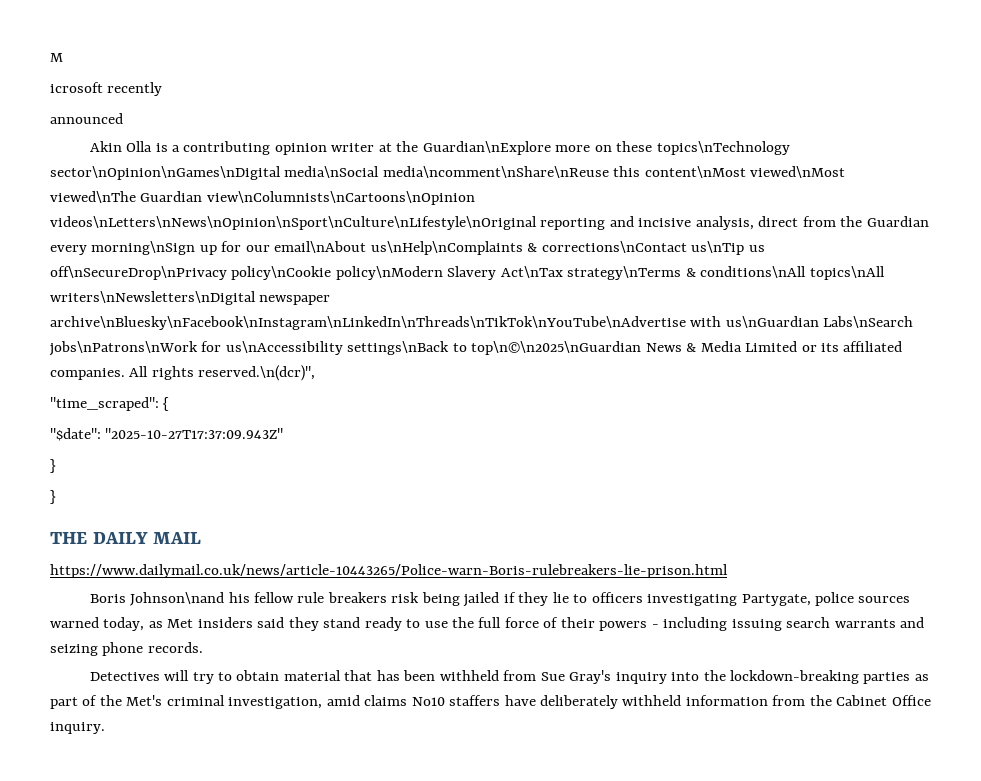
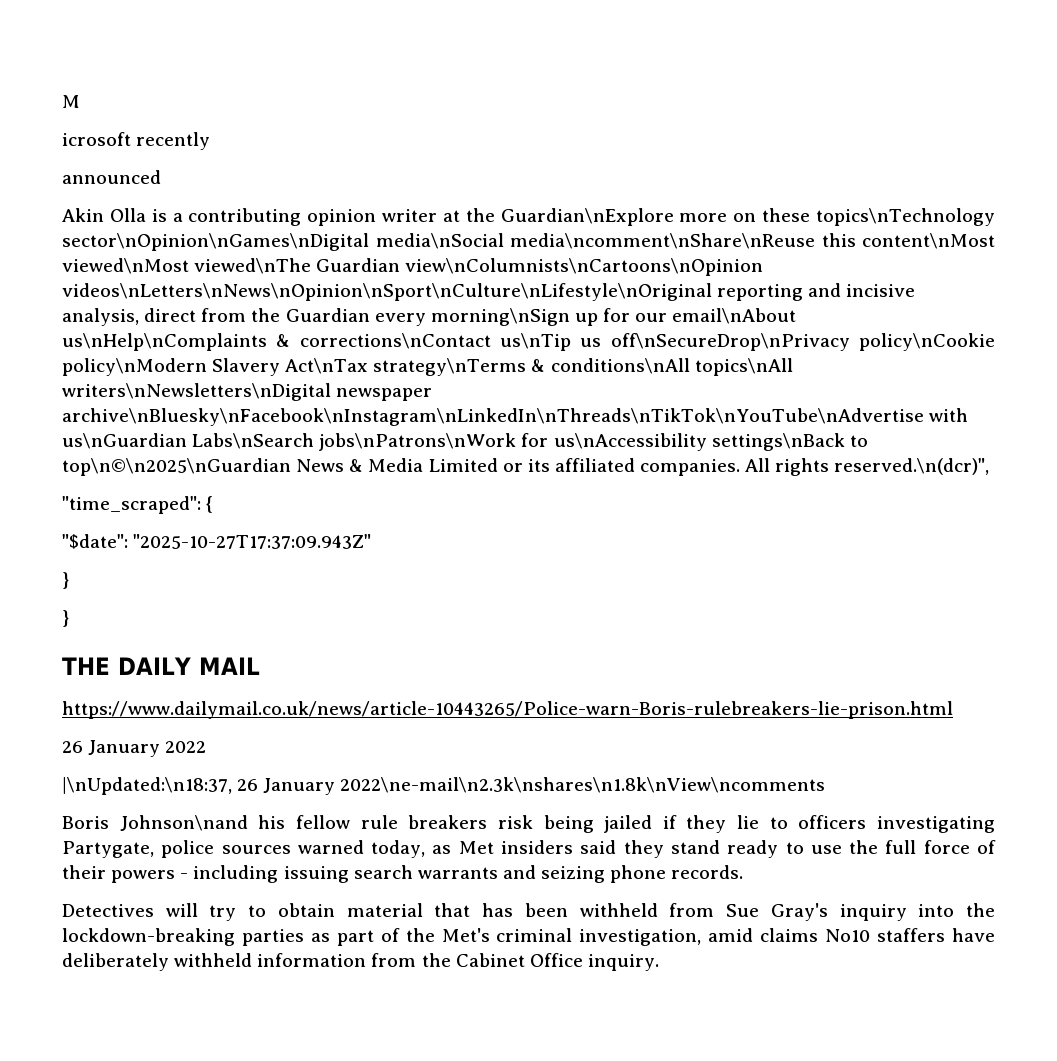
+ 26 January 2022
+ |\nUpdated:\n18:37, 26 January 2022\ne-mail\n2.3k\nshares\n1.8k\nView\ncomments

